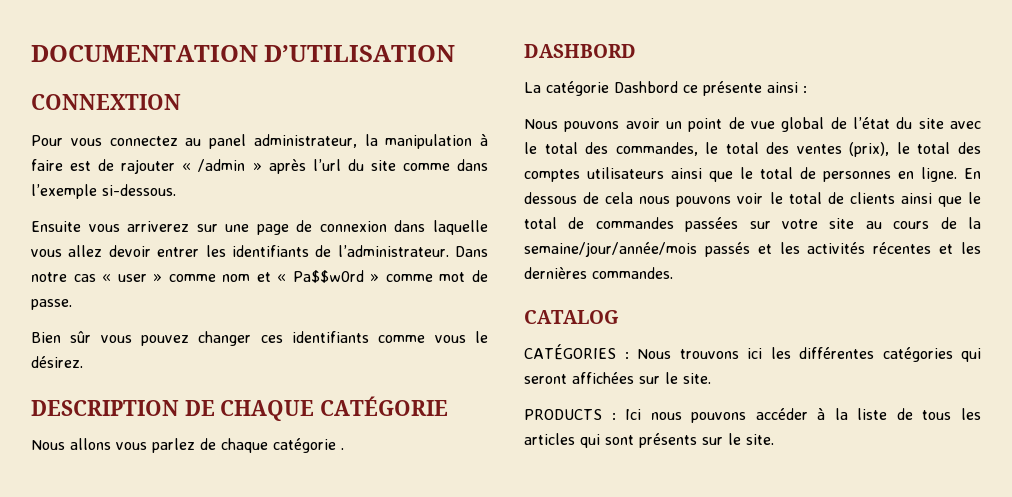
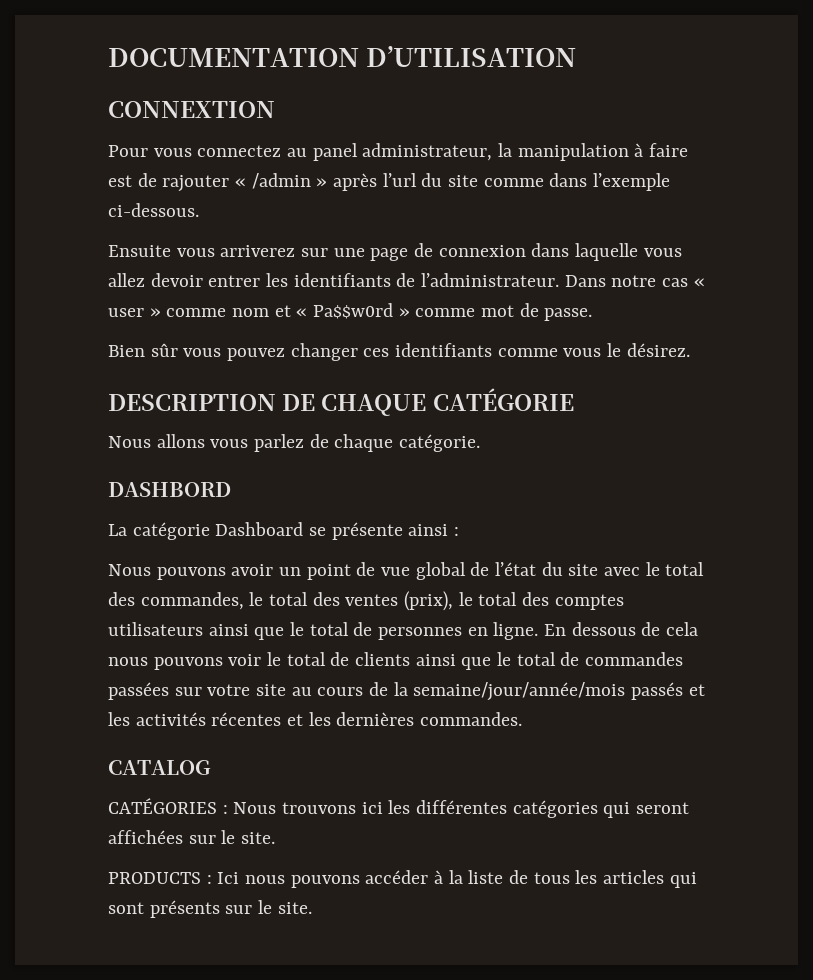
- Pour vous connectez au panel administrateur, la manipulation à faire est de rajouter « /admin » après l’url du site comme dans l’exemple si-dessous.
+ Pour vous connectez au panel administrateur, la manipulation à faire est de rajouter « /admin » après l’url du site comme dans l’exemple ci-dessous.
- Nous allons vous parlez de chaque catégorie .
+ Nous allons vous parlez de chaque catégorie.
- La catégorie Dashbord ce présente ainsi :
+ La catégorie Dashboard se présente ainsi :

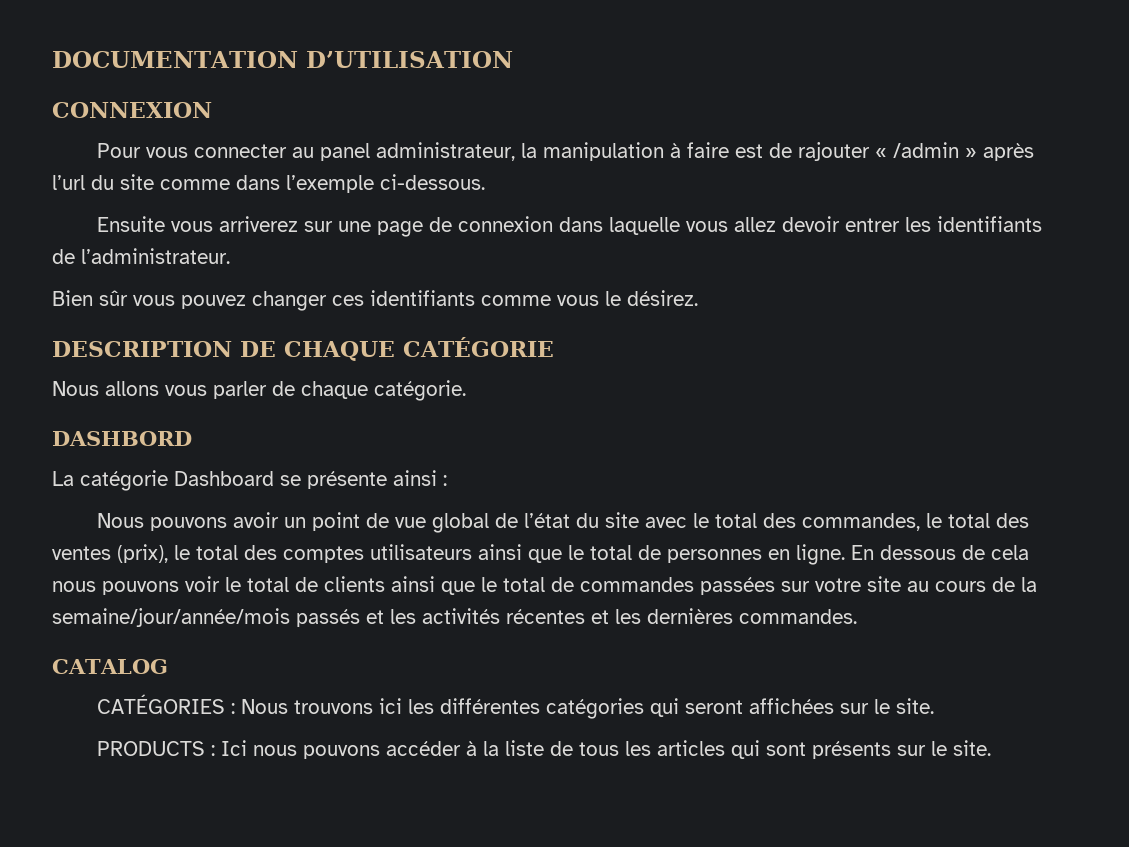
- CONNEXTION
+ CONNEXION
- Pour vous connectez au panel administrateur, la manipulation à faire est de rajouter « /admin » après l’url du site comme dans l’exemple ci-dessous.
+ Pour vous connecter au panel administrateur, la manipulation à faire est de rajouter « /admin » après l’url du site comme dans l’exemple ci-dessous.
- Dans notre cas « user » comme nom et « Pa$$w0rd » comme mot de passe.
- Nous allons vous parlez de chaque catégorie.
+ Nous allons vous parler de chaque catégorie.

